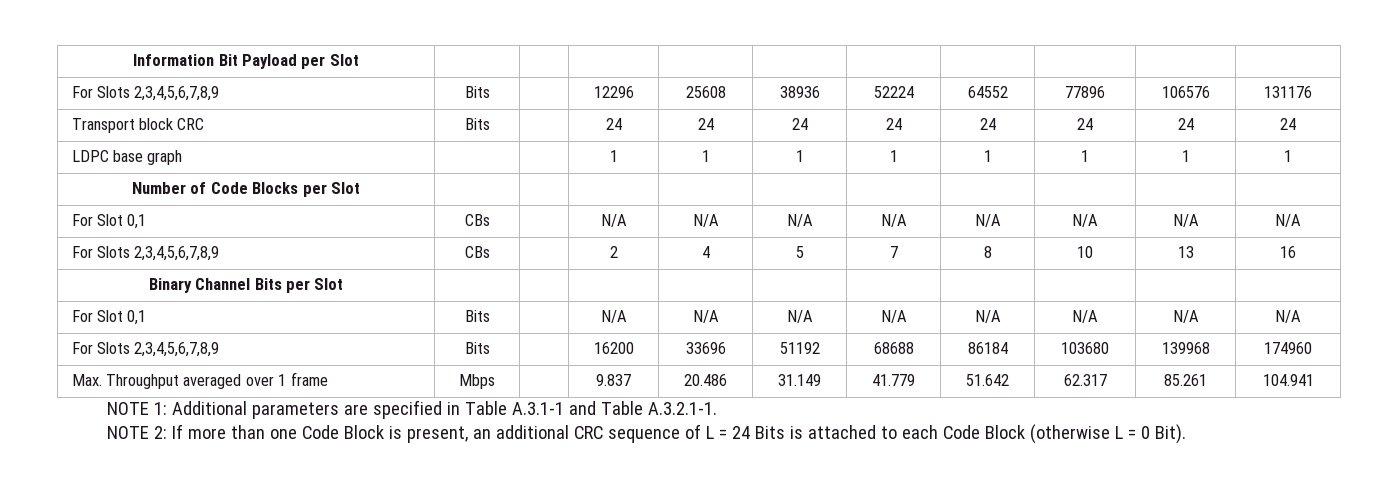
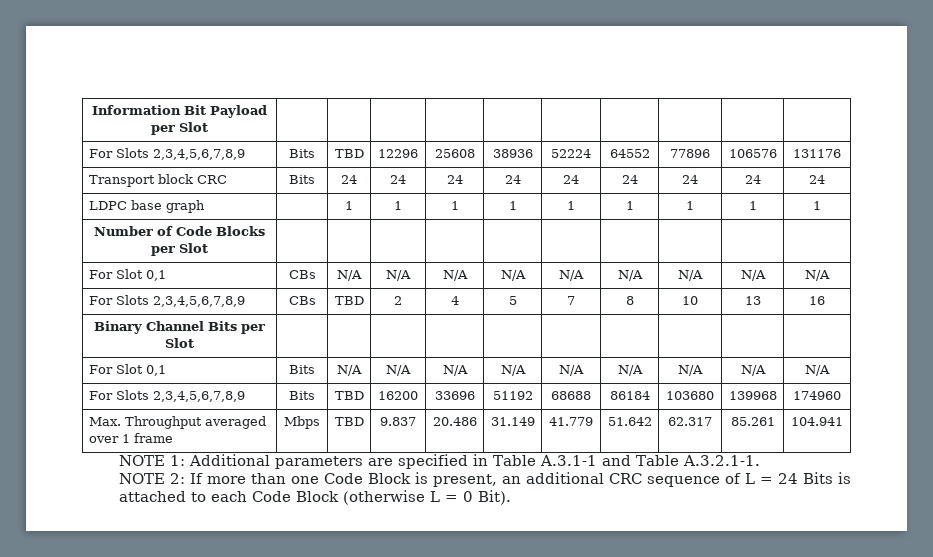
- For Slots 2,3,4,5,6,7,8,9 | Bits | | 12296 | 25608 | 38936 | 52224 | 64552 | 77896 | 106576 | 131176
+ For Slots 2,3,4,5,6,7,8,9 | Bits | TBD | 12296 | 25608 | 38936 | 52224 | 64552 | 77896 | 106576 | 131176
- Transport block CRC | Bits | | 24 | 24 | 24 | 24 | 24 | 24 | 24 | 24
+ Transport block CRC | Bits | 24 | 24 | 24 | 24 | 24 | 24 | 24 | 24 | 24
- LDPC base graph | | | 1 | 1 | 1 | 1 | 1 | 1 | 1 | 1
+ LDPC base graph | | 1 | 1 | 1 | 1 | 1 | 1 | 1 | 1 | 1
- For Slot 0,1 | CBs | | N/A | N/A | N/A | N/A | N/A | N/A | N/A | N/A
+ For Slot 0,1 | CBs | N/A | N/A | N/A | N/A | N/A | N/A | N/A | N/A | N/A
- For Slots 2,3,4,5,6,7,8,9 | CBs | | 2 | 4 | 5 | 7 | 8 | 10 | 13 | 16
+ For Slots 2,3,4,5,6,7,8,9 | CBs | TBD | 2 | 4 | 5 | 7 | 8 | 10 | 13 | 16
- For Slot 0,1 | Bits | | N/A | N/A | N/A | N/A | N/A | N/A | N/A | N/A
+ For Slot 0,1 | Bits | N/A | N/A | N/A | N/A | N/A | N/A | N/A | N/A | N/A
- For Slots 2,3,4,5,6,7,8,9 | Bits | | 16200 | 33696 | 51192 | 68688 | 86184 | 103680 | 139968 | 174960
+ For Slots 2,3,4,5,6,7,8,9 | Bits | TBD | 16200 | 33696 | 51192 | 68688 | 86184 | 103680 | 139968 | 174960
- Max. Throughput averaged over 1 frame | Mbps | | 9.837 | 20.486 | 31.149 | 41.779 | 51.642 | 62.317 | 85.261 | 104.941
+ Max. Throughput averaged over 1 frame | Mbps | TBD | 9.837 | 20.486 | 31.149 | 41.779 | 51.642 | 62.317 | 85.261 | 104.941

